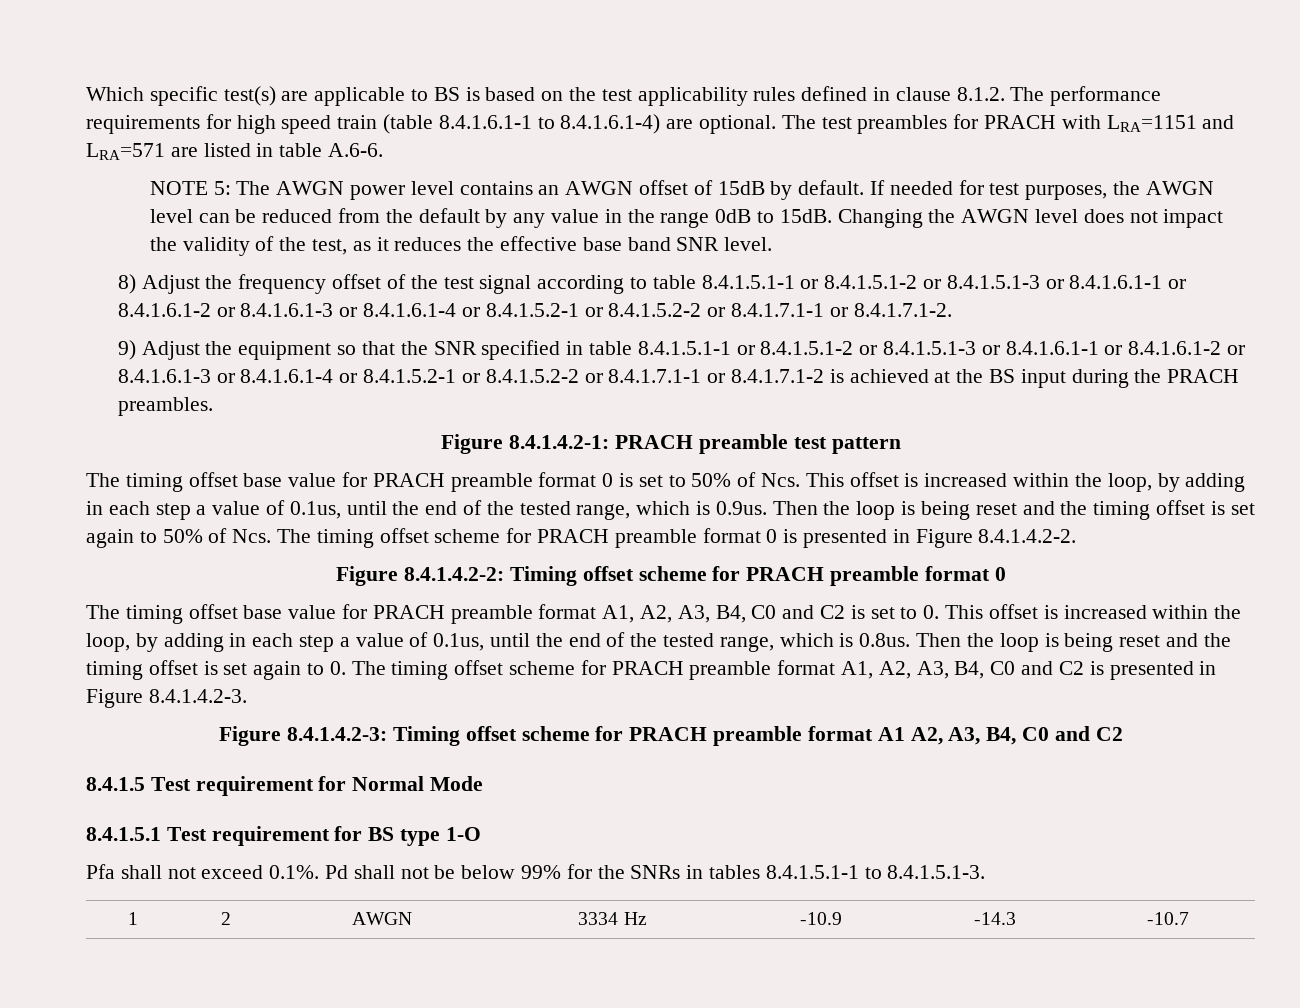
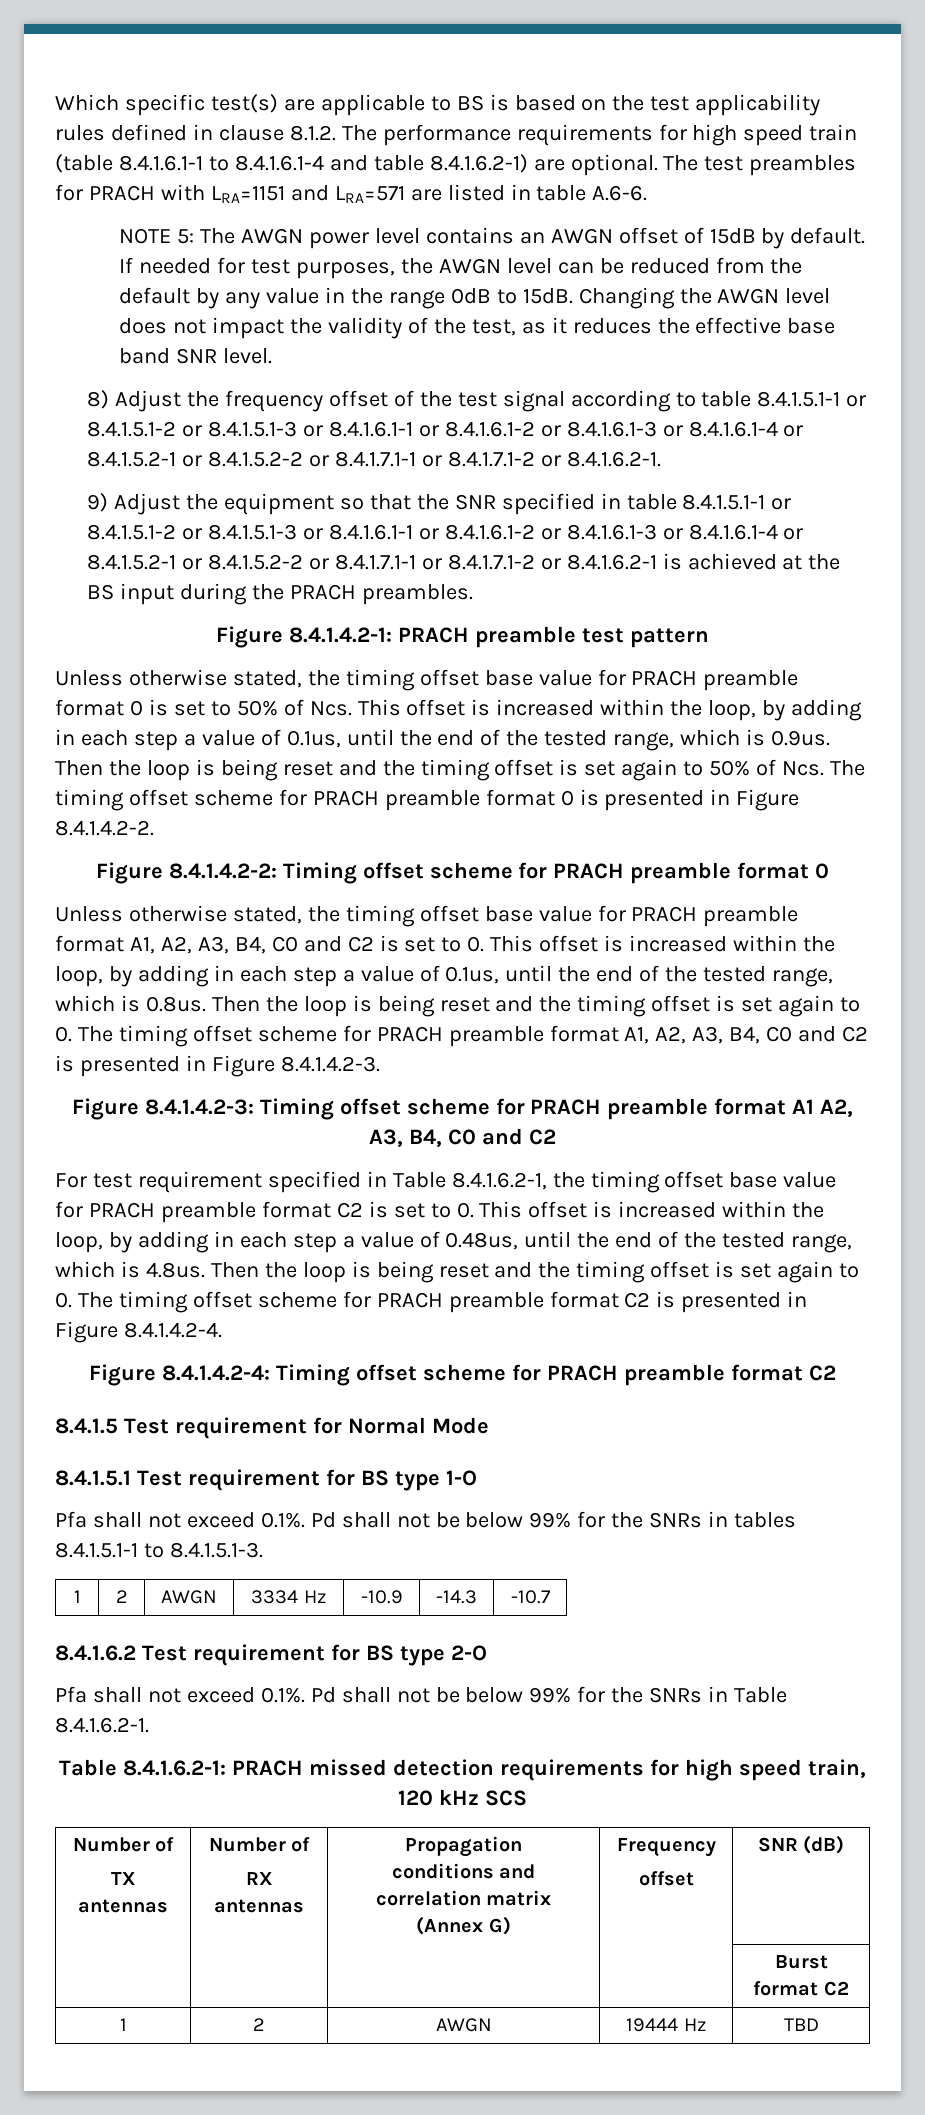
- Which specific test(s) are applicable to BS is based on the test applicability rules defined in clause 8.1.2. The performance requirements for high speed train (table 8.4.1.6.1-1 to 8.4.1.6.1-4) are optional.
+ Which specific test(s) are applicable to BS is based on the test applicability rules defined in clause 8.1.2. The performance requirements for high speed train (table 8.4.1.6.1-1 to 8.4.1.6.1-4 and table 8.4.1.6.2-1) are optional.
- 8) Adjust the frequency offset of the test signal according to table 8.4.1.5.1-1 or 8.4.1.5.1-2 or 8.4.1.5.1-3 or 8.4.1.6.1-1 or 8.4.1.6.1-2 or 8.4.1.6.1-3 or 8.4.1.6.1-4 or 8.4.1.5.2-1 or 8.4.1.5.2-2 or 8.4.1.7.1-1 or 8.4.1.7.1-2.
+ 8) Adjust the frequency offset of the test signal according to table 8.4.1.5.1-1 or 8.4.1.5.1-2 or 8.4.1.5.1-3 or 8.4.1.6.1-1 or 8.4.1.6.1-2 or 8.4.1.6.1-3 or 8.4.1.6.1-4 or 8.4.1.5.2-1 or 8.4.1.5.2-2 or 8.4.1.7.1-1 or 8.4.1.7.1-2 or 8.4.1.6.2-1.
- 9) Adjust the equipment so that the SNR specified in table 8.4.1.5.1-1 or 8.4.1.5.1-2 or 8.4.1.5.1-3 or 8.4.1.6.1-1 or 8.4.1.6.1-2 or 8.4.1.6.1-3 or 8.4.1.6.1-4 or 8.4.1.5.2-1 or 8.4.1.5.2-2 or 8.4.1.7.1-1 or 8.4.1.7.1-2 is achieved at the BS input during the PRACH preambles.
+ 9) Adjust the equipment so that the SNR specified in table 8.4.1.5.1-1 or 8.4.1.5.1-2 or 8.4.1.5.1-3 or 8.4.1.6.1-1 or 8.4.1.6.1-2 or 8.4.1.6.1-3 or 8.4.1.6.1-4 or 8.4.1.5.2-1 or 8.4.1.5.2-2 or 8.4.1.7.1-1 or 8.4.1.7.1-2 or 8.4.1.6.2-1 is achieved at the BS input during the PRACH preambles.
- The timing offset base value for PRACH preamble format 0 is set to 50% of Ncs. This offset is increased within the loop, by adding in each step a value of 0.1us, until the end of the tested range, which is 0.9us. Then the loop is being reset and the timing offset is set again to 50% of Ncs. The timing offset scheme for PRACH preamble format 0 is presented in Figure 8.4.1.4.2-2.
+ Unless otherwise stated, the timing offset base value for PRACH preamble format 0 is set to 50% of Ncs. This offset is increased within the loop, by adding in each step a value of 0.1us, until the end of the tested range, which is 0.9us. Then the loop is being reset and the timing offset is set again to 50% of Ncs. The timing offset scheme for PRACH preamble format 0 is presented in Figure 8.4.1.4.2-2.
- The timing offset base value for PRACH preamble format A1, A2, A3, B4, C0 and C2 is set to 0. This offset is increased within the loop, by adding in each step a value of 0.1us, until the end of the tested range, which is 0.8us. Then the loop is being reset and the timing offset is set again to 0. The timing offset scheme for PRACH preamble format A1, A2, A3, B4, C0 and C2 is presented in Figure 8.4.1.4.2-3.
+ Unless otherwise stated, the timing offset base value for PRACH preamble format A1, A2, A3, B4, C0 and C2 is set to 0. This offset is increased within the loop, by adding in each step a value of 0.1us, until the end of the tested range, which is 0.8us. Then the loop is being reset and the timing offset is set again to 0. The timing offset scheme for PRACH preamble format A1, A2, A3, B4, C0 and C2 is presented in Figure 8.4.1.4.2-3.
+ For test requirement specified in Table 8.4.1.6.2-1, the timing offset base value for PRACH preamble format C2 is set to 0. This offset is increased within the loop, by adding in each step a value of 0.48us, until the end of the tested range, which is 4.8us. Then the loop is being reset and the timing offset is set again to 0. The timing offset scheme for PRACH preamble format C2 is presented in Figure 8.4.1.4.2-4.
+ Figure 8.4.1.4.2-4: Timing offset scheme for PRACH preamble format C2
+ 8.4.1.6.2 Test requirement for BS type 2-O
+ Pfa shall not exceed 0.1%. Pd shall not be below 99% for the SNRs in Table 8.4.1.6.2-1.
+ Table 8.4.1.6.2-1: PRACH missed detection requirements for high speed train, 120 kHz SCS
+ Number of
+ TX antennas | Number of
+ RX antennas | Propagation
+ conditions and correlation matrix (Annex G) | Frequency
+ offset | SNR (dB)
+ | | | | Burst format C2
+ 1 | 2 | AWGN | 19444 Hz | TBD

